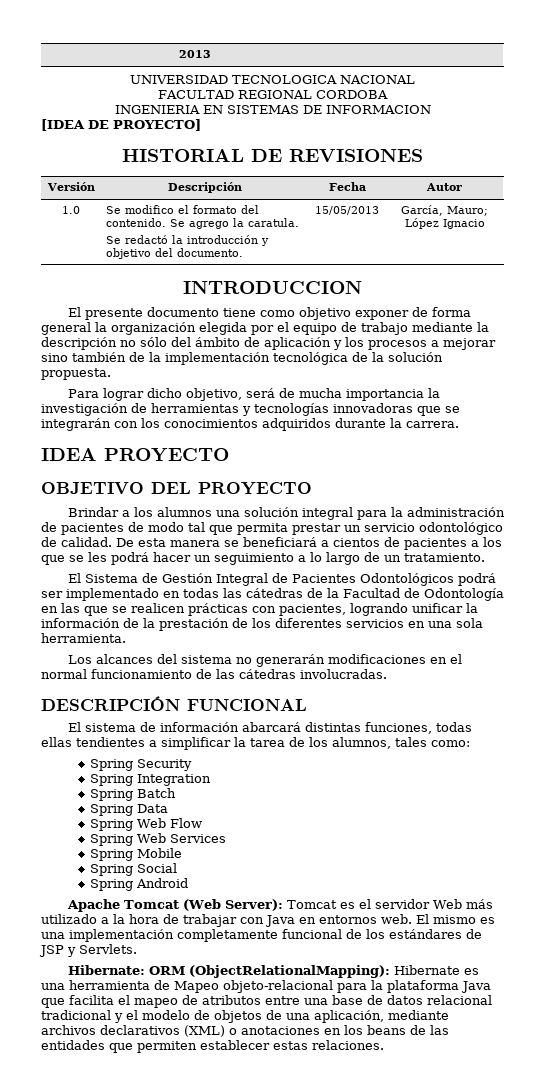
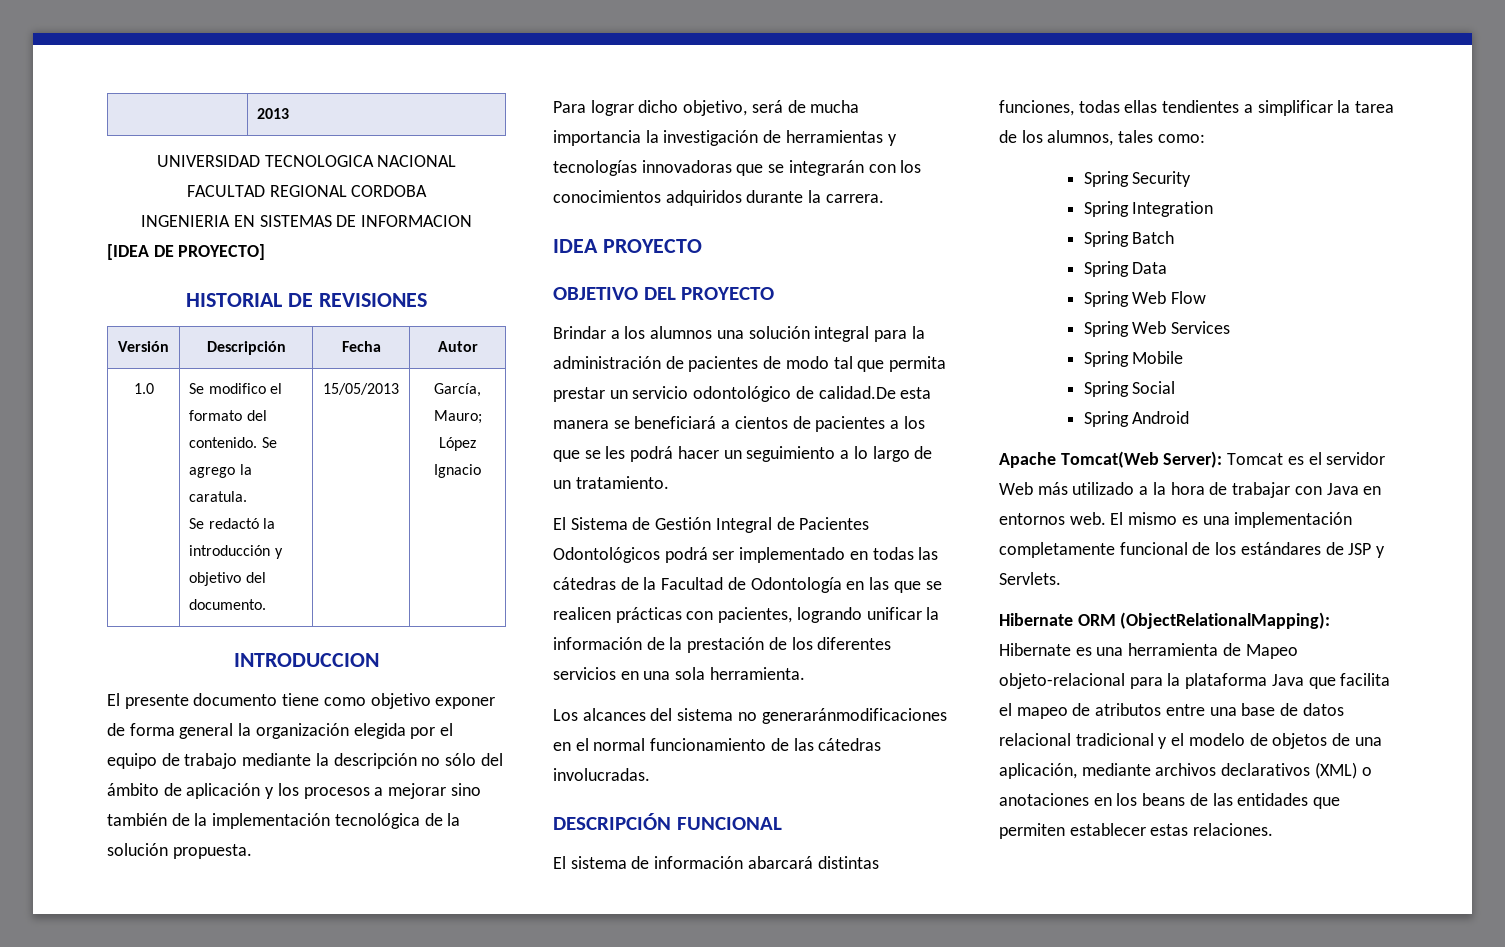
- Brindar a los alumnos una solución integral para la administración de pacientes de modo tal que permita prestar un servicio odontológico de calidad. De esta manera se beneficiará a cientos de pacientes a los que se les podrá hacer un seguimiento a lo largo de un tratamiento.
+ Brindar a los alumnos una solución integral para la administración de pacientes de modo tal que permita prestar un servicio odontológico de calidad.De esta manera se beneficiará a cientos de pacientes a los que se les podrá hacer un seguimiento a lo largo de un tratamiento.
- Los alcances del sistema no generarán modificaciones en el normal funcionamiento de las cátedras involucradas.
+ Los alcances del sistema no generaránmodificaciones en el normal funcionamiento de las cátedras involucradas.
- Apache Tomcat (Web Server): Tomcat es el servidor Web más utilizado a la hora de trabajar con Java en entornos web.
+ Apache Tomcat(Web Server): Tomcat es el servidor Web más utilizado a la hora de trabajar con Java en entornos web.
- Hibernate: ORM (ObjectRelationalMapping): Hibernate es una herramienta de Mapeo objeto-relacional para la plataforma Java que facilita el mapeo de atributos entre una base de datos relacional tradicional y el modelo de objetos de una aplicación, mediante archivos declarativos (XML) o anotaciones en los beans de las entidades que permiten establecer estas relaciones.
+ Hibernate ORM (ObjectRelationalMapping): Hibernate es una herramienta de Mapeo objeto-relacional para la plataforma Java que facilita el mapeo de atributos entre una base de datos relacional tradicional y el modelo de objetos de una aplicación, mediante archivos declarativos (XML) o anotaciones en los beans de las entidades que permiten establecer estas relaciones.

